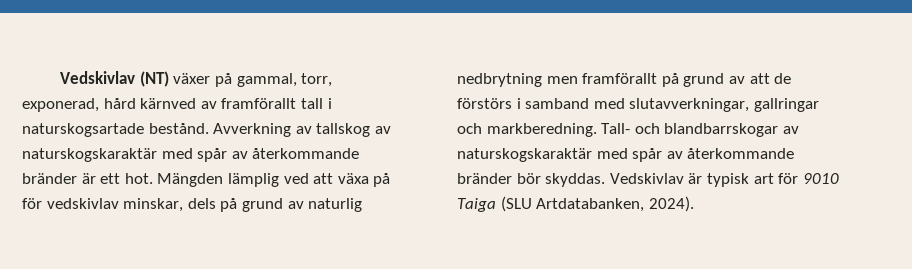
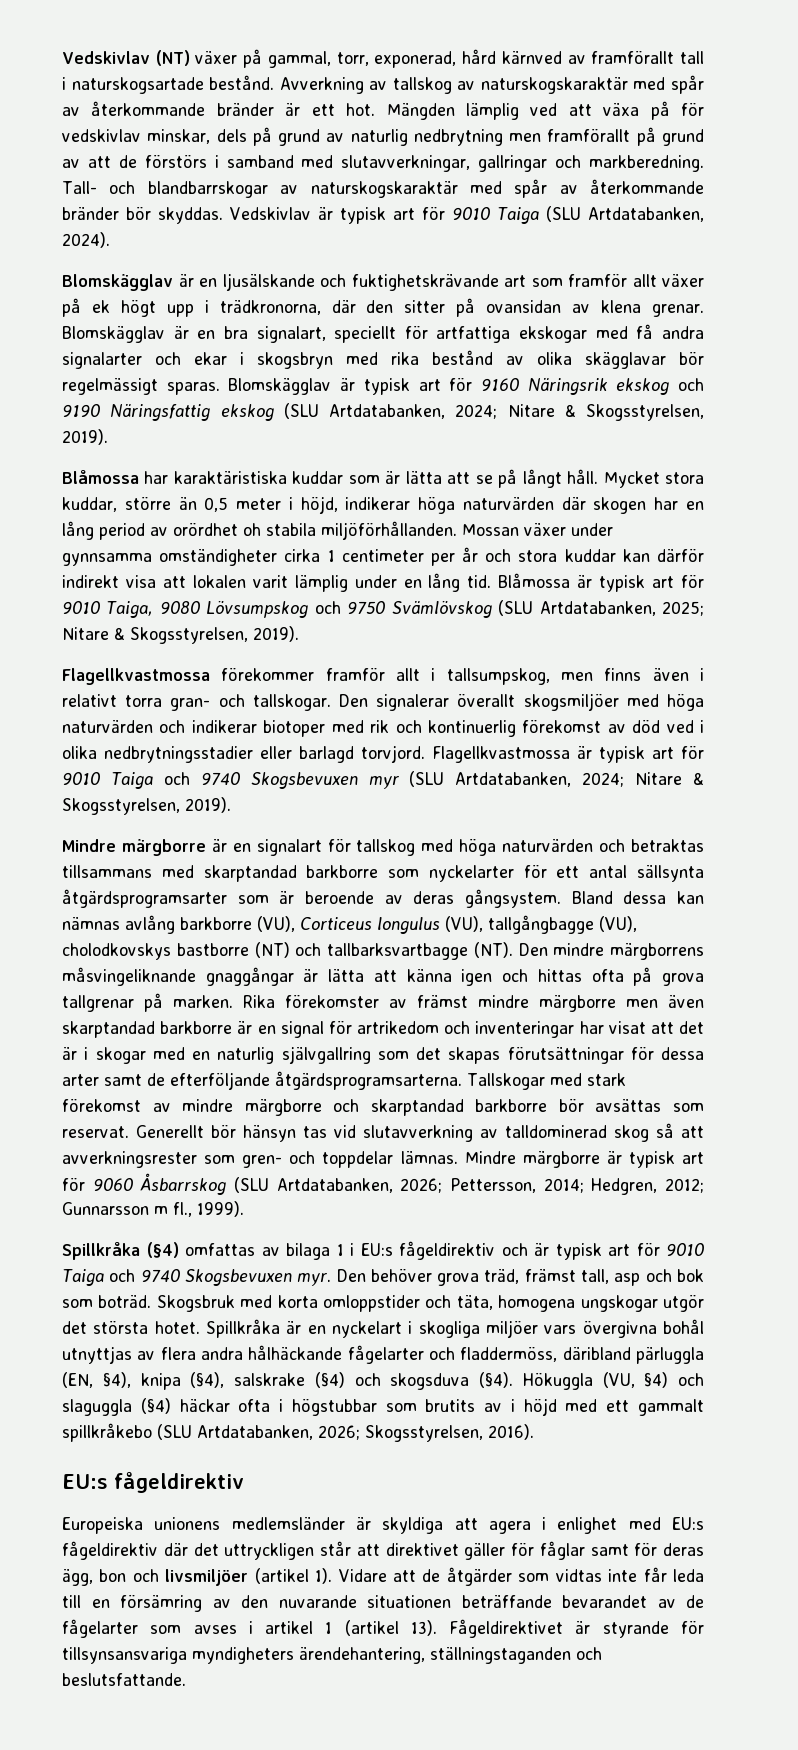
+ Blomskägglav är en ljusälskande och fuktighetskrävande art som framför allt växer på ek högt upp i trädkronorna, där den sitter på ovansidan av klena grenar. Blomskägglav är en bra signalart, speciellt för artfattiga ekskogar med få andra signalarter och ekar i skogsbryn med rika bestånd av olika skägglavar bör regelmässigt sparas. Blomskägglav är typisk art för 9160 Näringsrik ekskog och 9190 Näringsfattig ekskog (SLU Artdatabanken, 2024; Nitare & Skogsstyrelsen, 2019).
+ Blåmossa har karaktäristiska kuddar som är lätta att se på långt håll. Mycket stora kuddar, större än 0,5 meter i höjd, indikerar höga naturvärden där skogen har en lång period av orördhet oh stabila miljöförhållanden. Mossan växer under gynnsamma omständigheter cirka 1 centimeter per år och stora kuddar kan därför indirekt visa att lokalen varit lämplig under en lång tid. Blåmossa är typisk art för 9010 Taiga, 9080 Lövsumpskog och 9750 Svämlövskog (SLU Artdatabanken, 2025; Nitare & Skogsstyrelsen, 2019).
+ Flagellkvastmossa förekommer framför allt i tallsumpskog, men finns även i relativt torra gran- och tallskogar. Den signalerar överallt skogsmiljöer med höga naturvärden och indikerar biotoper med rik och kontinuerlig förekomst av död ved i olika nedbrytningsstadier eller barlagd torvjord. Flagellkvastmossa är typisk art för 9010 Taiga och 9740 Skogsbevuxen myr (SLU Artdatabanken, 2024; Nitare & Skogsstyrelsen, 2019).
+ Mindre märgborre är en signalart för tallskog med höga naturvärden och betraktas tillsammans med skarptandad barkborre som nyckelarter för ett antal sällsynta åtgärdsprogramsarter som är beroende av deras gångsystem. Bland dessa kan nämnas avlång barkborre (VU), Corticeus longulus (VU), tallgångbagge (VU), cholodkovskys bastborre (NT) och tallbarksvartbagge (NT). Den mindre märgborrens måsvingeliknande gnaggångar är lätta att känna igen och hittas ofta på grova tallgrenar på marken. Rika förekomster av främst mindre märgborre men även skarptandad barkborre är en signal för artrikedom och inventeringar har visat att det är i skogar med en naturlig självgallring som det skapas förutsättningar för dessa arter samt de efterföljande åtgärdsprogramsarterna. Tallskogar med stark förekomst av mindre märgborre och skarptandad barkborre bör avsättas som reservat. Generellt bör hänsyn tas vid slutavverkning av talldominerad skog så att avverkningsrester som gren- och toppdelar lämnas. Mindre märgborre är typisk art för 9060 Åsbarrskog (SLU Artdatabanken, 2026; Pettersson, 2014; Hedgren, 2012; Gunnarsson m fl., 1999).
+ Spillkråka (§4) omfattas av bilaga 1 i EU:s fågeldirektiv och är typisk art för 9010 Taiga och 9740 Skogsbevuxen myr. Den behöver grova träd, främst tall, asp och bok som boträd. Skogsbruk med korta omloppstider och täta, homogena ungskogar utgör det största hotet. Spillkråka är en nyckelart i skogliga miljöer vars övergivna bohål utnyttjas av flera andra hålhäckande fågelarter och fladdermöss, däribland pärluggla (EN, §4), knipa (§4), salskrake (§4) och skogsduva (§4). Hökuggla (VU, §4) och slaguggla (§4) häckar ofta i högstubbar som brutits av i höjd med ett gammalt spillkråkebo (SLU Artdatabanken, 2026; Skogsstyrelsen, 2016).
+ EU:s fågeldirektiv
+ Europeiska unionens medlemsländer är skyldiga att agera i enlighet med EU:s fågeldirektiv där det uttryckligen står att direktivet gäller för fåglar samt för deras ägg, bon och livsmiljöer (artikel 1). Vidare att de åtgärder som vidtas inte får leda till en försämring av den nuvarande situationen beträffande bevarandet av de fågelarter som avses i artikel 1 (artikel 13). Fågeldirektivet är styrande för tillsynsansvariga myndigheters ärendehantering, ställningstaganden och beslutsfattande.

